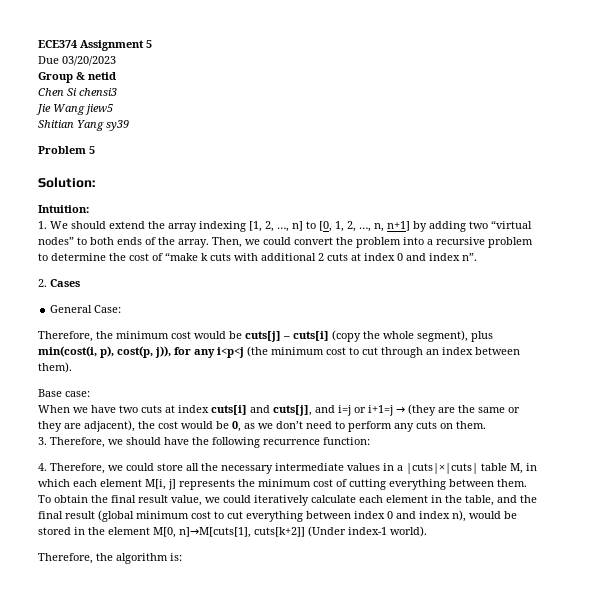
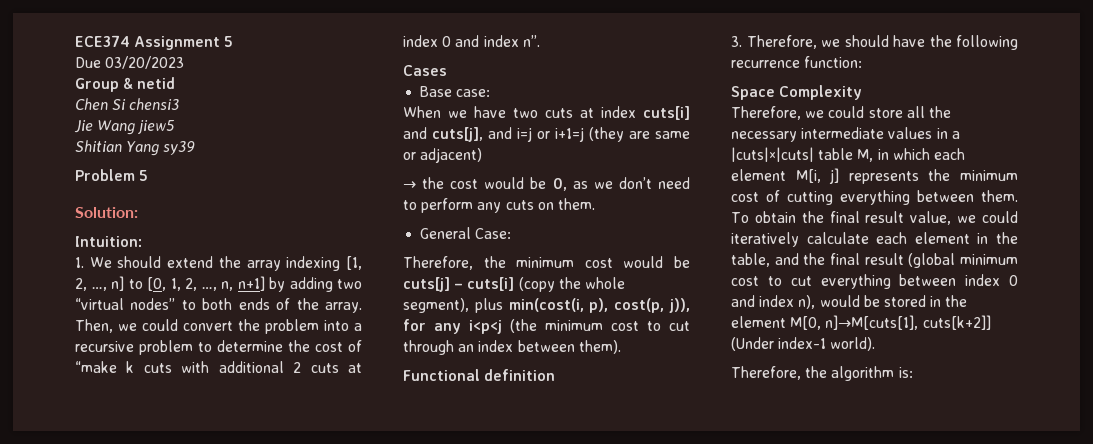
- 2. Cases
+ Cases
+ Base case:
+ When we have two cuts at index cuts[i] and cuts[j], and i=j or i+1=j (they are same or adjacent)
+ → the cost would be 0, as we don’t need to perform any cuts on them.
- Base case:
- When we have two cuts at index cuts[i] and cuts[j], and i=j or i+1=j → (they are the same or they are adjacent), the cost would be 0, as we don’t need to perform any cuts on them.
+ Functional definition
- 4. Therefore, we could store all the necessary intermediate values in a |cuts|×|cuts| table M, in which each element M[i, j] represents the minimum cost of cutting everything between them.
+ Space Complexity
+ Therefore, we could store all the necessary intermediate values in a |cuts|×|cuts| table M, in which each element M[i, j] represents the minimum cost of cutting everything between them.

